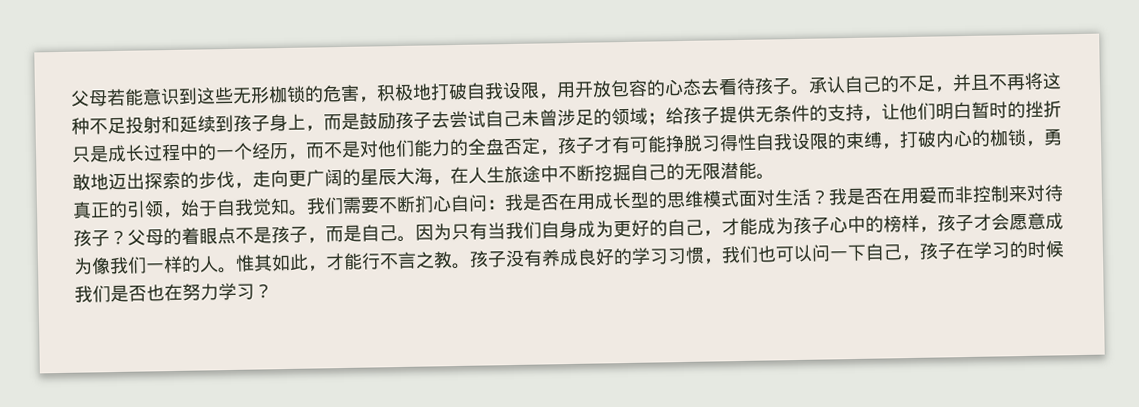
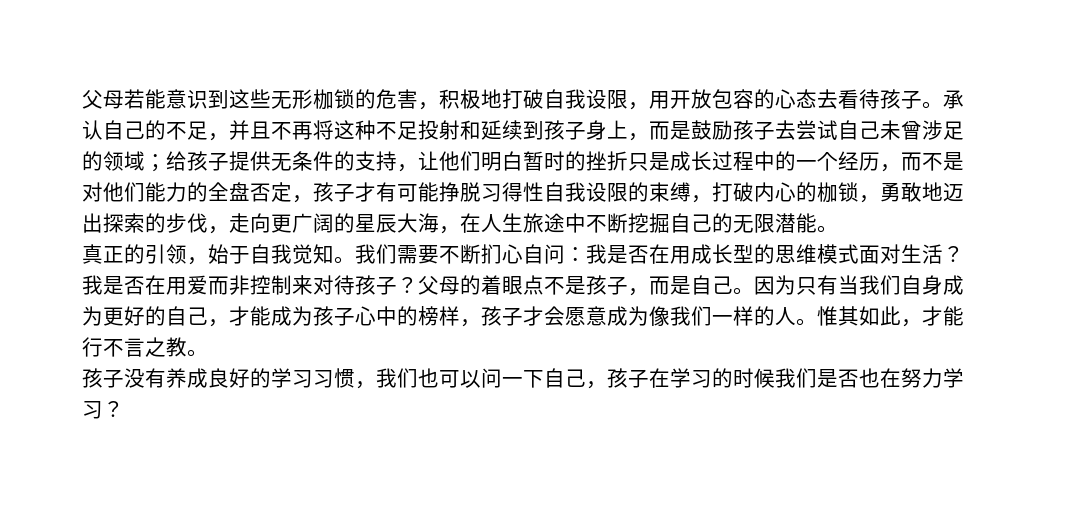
- 惟其如此，才能行不言之教。孩子没有养成良好的学习习惯，我们也可以问一下自己，孩子在学习的时候我们是否也在努力学习？
+ 惟其如此，才能行不言之教。
+ 孩子没有养成良好的学习习惯，我们也可以问一下自己，孩子在学习的时候我们是否也在努力学习？

